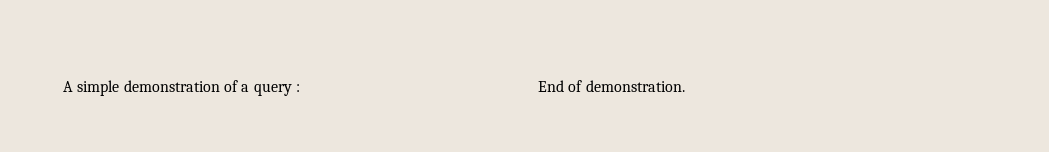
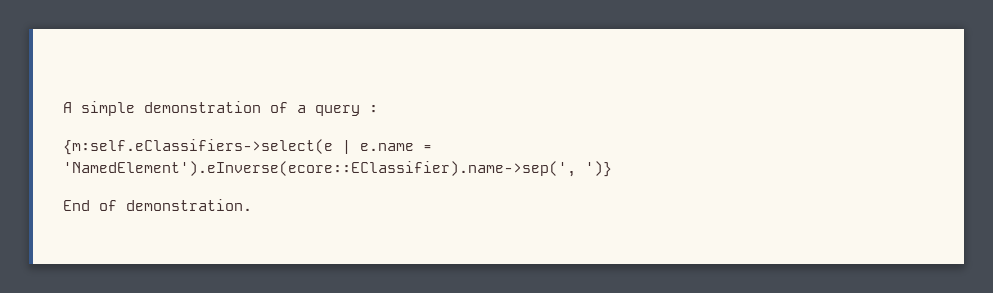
+ {m:self.eClassifiers->select(e | e.name = 'NamedElement').eInverse(ecore::EClassifier).name->sep(', ')}

